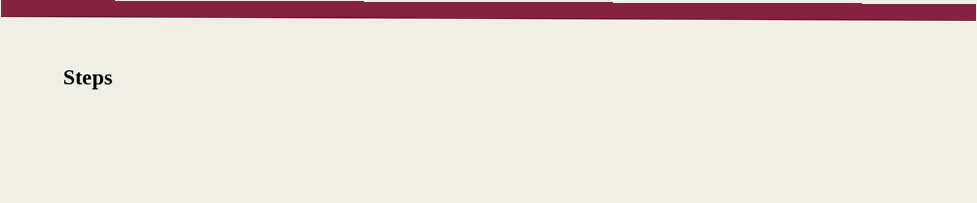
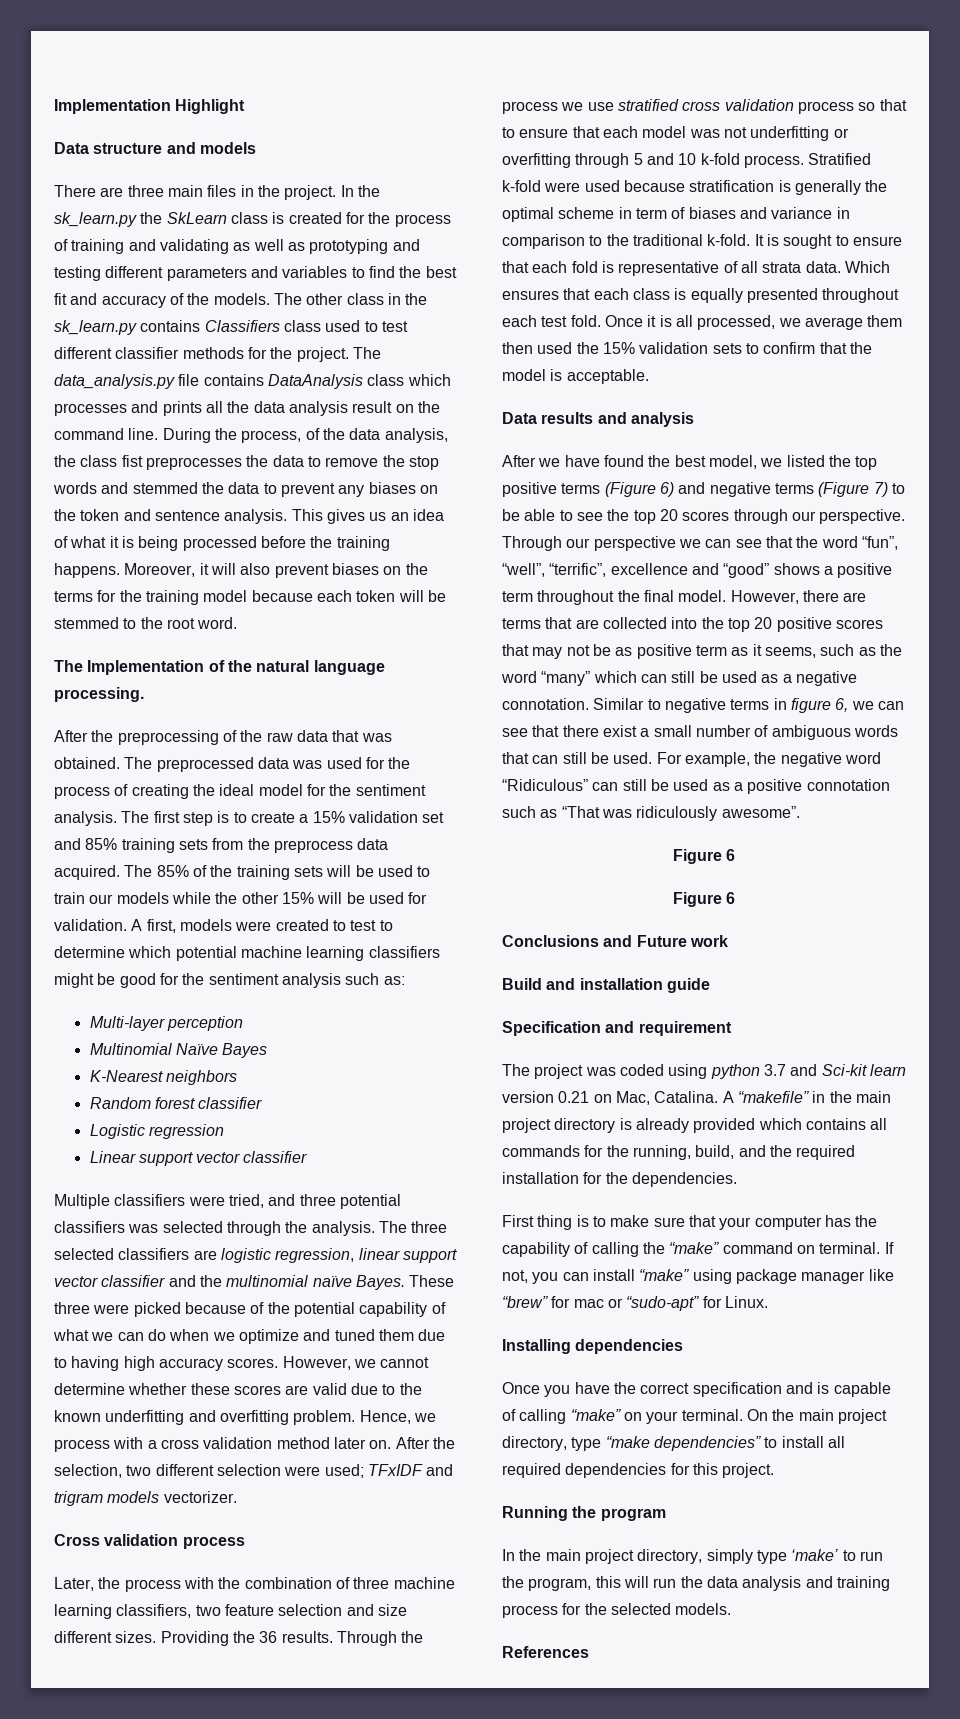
- Steps
+ Implementation Highlight
+ Data structure and models
+ There are three main files in the project. In the sk_learn.py the SkLearn class is created for the process of training and validating as well as prototyping and testing different parameters and variables to find the best fit and accuracy of the models. The other class in the sk_learn.py contains Classifiers class used to test different classifier methods for the project. The data_analysis.py file contains DataAnalysis class which processes and prints all the data analysis result on the command line. During the process, of the data analysis, the class fist preprocesses the data to remove the stop words and stemmed the data to prevent any biases on the token and sentence analysis. This gives us an idea of what it is being processed before the training happens. Moreover, it will also prevent biases on the terms for the training model because each token will be stemmed to the root word.
+ The Implementation of the natural language processing.
+ After the preprocessing of the raw data that was obtained. The preprocessed data was used for the process of creating the ideal model for the sentiment analysis. The first step is to create a 15% validation set and 85% training sets from the preprocess data acquired. The 85% of the training sets will be used to train our models while the other 15% will be used for validation. A first, models were created to test to determine which potential machine learning classifiers might be good for the sentiment analysis such as:
+ Multi-layer perception
+ Multinomial Naïve Bayes
+ K-Nearest neighbors
+ Random forest classifier
+ Logistic regression
+ Linear support vector classifier
+ Multiple classifiers were tried, and three potential classifiers was selected through the analysis. The three selected classifiers are logistic regression, linear support vector classifier and the multinomial naïve Bayes. These three were picked because of the potential capability of what we can do when we optimize and tuned them due to having high accuracy scores. However, we cannot determine whether these scores are valid due to the known underfitting and overfitting problem. Hence, we process with a cross validation method later on. After the selection, two different selection were used; TFxIDF and trigram models vectorizer.
+ Cross validation process
+ Later, the process with the combination of three machine learning classifiers, two feature selection and size different sizes. Providing the 36 results. Through the process we use stratified cross validation process so that to ensure that each model was not underfitting or overfitting through 5 and 10 k-fold process. Stratified k-fold were used because stratification is generally the optimal scheme in term of biases and variance in comparison to the traditional k-fold. It is sought to ensure that each fold is representative of all strata data. Which ensures that each class is equally presented throughout each test fold. Once it is all processed, we average them then used the 15% validation sets to confirm that the model is acceptable.
+ Data results and analysis
+ After we have found the best model, we listed the top positive terms (Figure 6) and negative terms (Figure 7) to be able to see the top 20 scores through our perspective. Through our perspective we can see that the word “fun”, “well”, “terrific”, excellence and “good” shows a positive term throughout the final model. However, there are terms that are collected into the top 20 positive scores that may not be as positive term as it seems, such as the word “many” which can still be used as a negative connotation. Similar to negative terms in figure 6, we can see that there exist a small number of ambiguous words that can still be used. For example, the negative word “Ridiculous” can still be used as a positive connotation such as “That was ridiculously awesome”.
+ Figure 6
+ Figure 6
+ Conclusions and Future work
+ Build and installation guide
+ Specification and requirement
+ The project was coded using python 3.7 and Sci-kit learn version 0.21 on Mac, Catalina. A “makefile” in the main project directory is already provided which contains all commands for the running, build, and the required installation for the dependencies.
+ First thing is to make sure that your computer has the capability of calling the “make” command on terminal. If not, you can install “make” using package manager like “brew” for mac or “sudo-apt” for Linux.
+ Installing dependencies
+ Once you have the correct specification and is capable of calling “make” on your terminal. On the main project directory, type “make dependencies” to install all required dependencies for this project.
+ Running the program
+ In the main project directory, simply type ‘make’ to run the program, this will run the data analysis and training process for the selected models.
+ References

